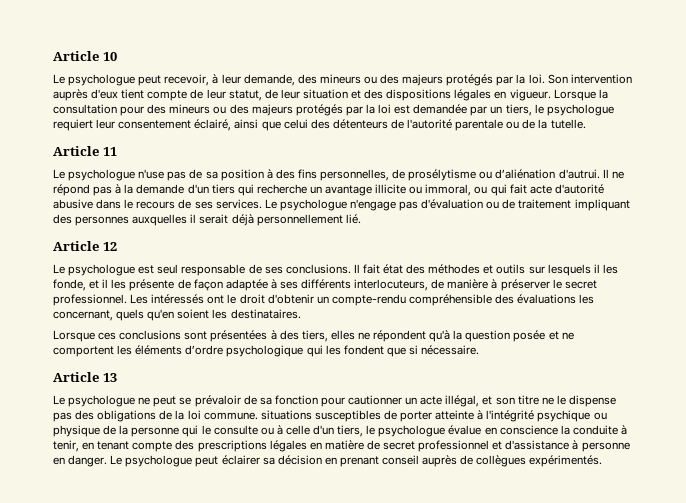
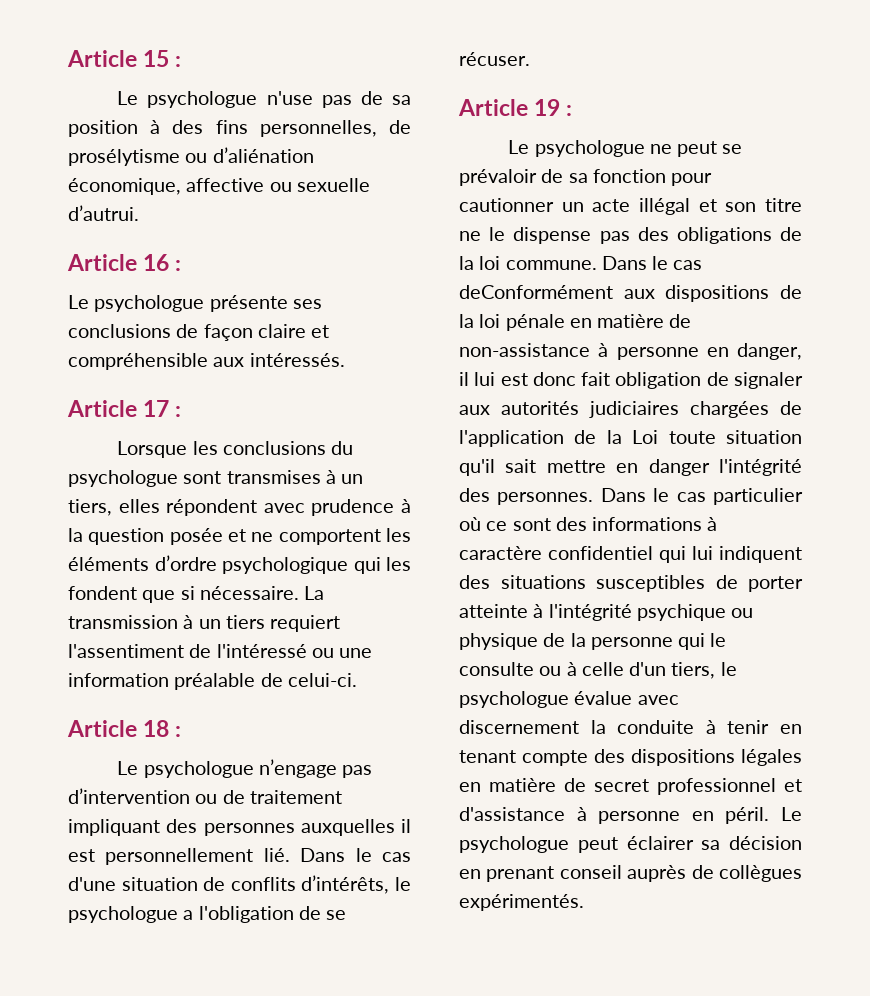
- Article 10
- Le psychologue peut recevoir, à leur demande, des mineurs ou des majeurs protégés par la loi. Son intervention auprès d'eux tient compte de leur statut, de leur situation et des dispositions légales en vigueur. Lorsque la consultation pour des mineurs ou des majeurs protégés par la loi est demandée par un tiers, le psychologue requiert leur consentement éclairé, ainsi que celui des détenteurs de l'autorité parentale ou de la tutelle.
- Article 11
+ Article 15 :
- Le psychologue n'use pas de sa position à des fins personnelles, de prosélytisme ou d’aliénation d'autrui. Il ne répond pas à la demande d'un tiers qui recherche un avantage illicite ou immoral, ou qui fait acte d'autorité abusive dans le recours de ses services. Le psychologue n'engage pas d'évaluation ou de traitement impliquant des personnes auxquelles il serait déjà personnellement lié.
- Article 12
- Le psychologue est seul responsable de ses conclusions. Il fait état des méthodes et outils sur lesquels il les fonde, et il les présente de façon adaptée à ses différents interlocuteurs, de manière à préserver le secret professionnel. Les intéressés ont le droit d'obtenir un compte-rendu compréhensible des évaluations les concernant, quels qu'en soient les destinataires.
- Lorsque ces conclusions sont présentées à des tiers, elles ne répondent qu'à la question posée et ne comportent les éléments d’ordre psychologique qui les fondent que si nécessaire.
- Article 13
+ Le psychologue n'use pas de sa position à des fins personnelles, de prosélytisme ou d’aliénation économique, affective ou sexuelle d’autrui.
+ Article 16 :
+ Le psychologue présente ses conclusions de façon claire et compréhensible aux intéressés.
+ Article 17 :
+ Lorsque les conclusions du psychologue sont transmises à un tiers, elles répondent avec prudence à la question posée et ne comportent les éléments d’ordre psychologique qui les fondent que si nécessaire. La transmission à un tiers requiert l'assentiment de l'intéressé ou une information préalable de celui-ci.
+ Article 18 :
+ Le psychologue n’engage pas d’intervention ou de traitement impliquant des personnes auxquelles il est personnellement lié. Dans le cas d'une situation de conflits d’intérêts, le psychologue a l'obligation de se récuser.
+ Article 19 :
- Le psychologue ne peut se prévaloir de sa fonction pour cautionner un acte illégal, et son titre ne le dispense pas des obligations de la loi commune. situations susceptibles de porter atteinte à l'intégrité psychique ou physique de la personne qui le consulte ou à celle d'un tiers, le psychologue évalue en conscience la conduite à tenir, en tenant compte des prescriptions légales en matière de secret professionnel et d'assistance à personne en danger.
+ Le psychologue ne peut se prévaloir de sa fonction pour cautionner un acte illégal et son titre ne le dispense pas des obligations de la loi commune. Dans le cas deConformément aux dispositions de la loi pénale en matière de non-assistance à personne en danger, il lui est donc fait obligation de signaler aux autorités judiciaires chargées de l'application de la Loi toute situation qu'il sait mettre en danger l'intégrité des personnes. Dans le cas particulier où ce sont des informations à caractère confidentiel qui lui indiquent des situations susceptibles de porter atteinte à l'intégrité psychique ou physique de la personne qui le consulte ou à celle d'un tiers, le psychologue évalue avec discernement la conduite à tenir en tenant compte des dispositions légales en matière de secret professionnel et d'assistance à personne en péril.

